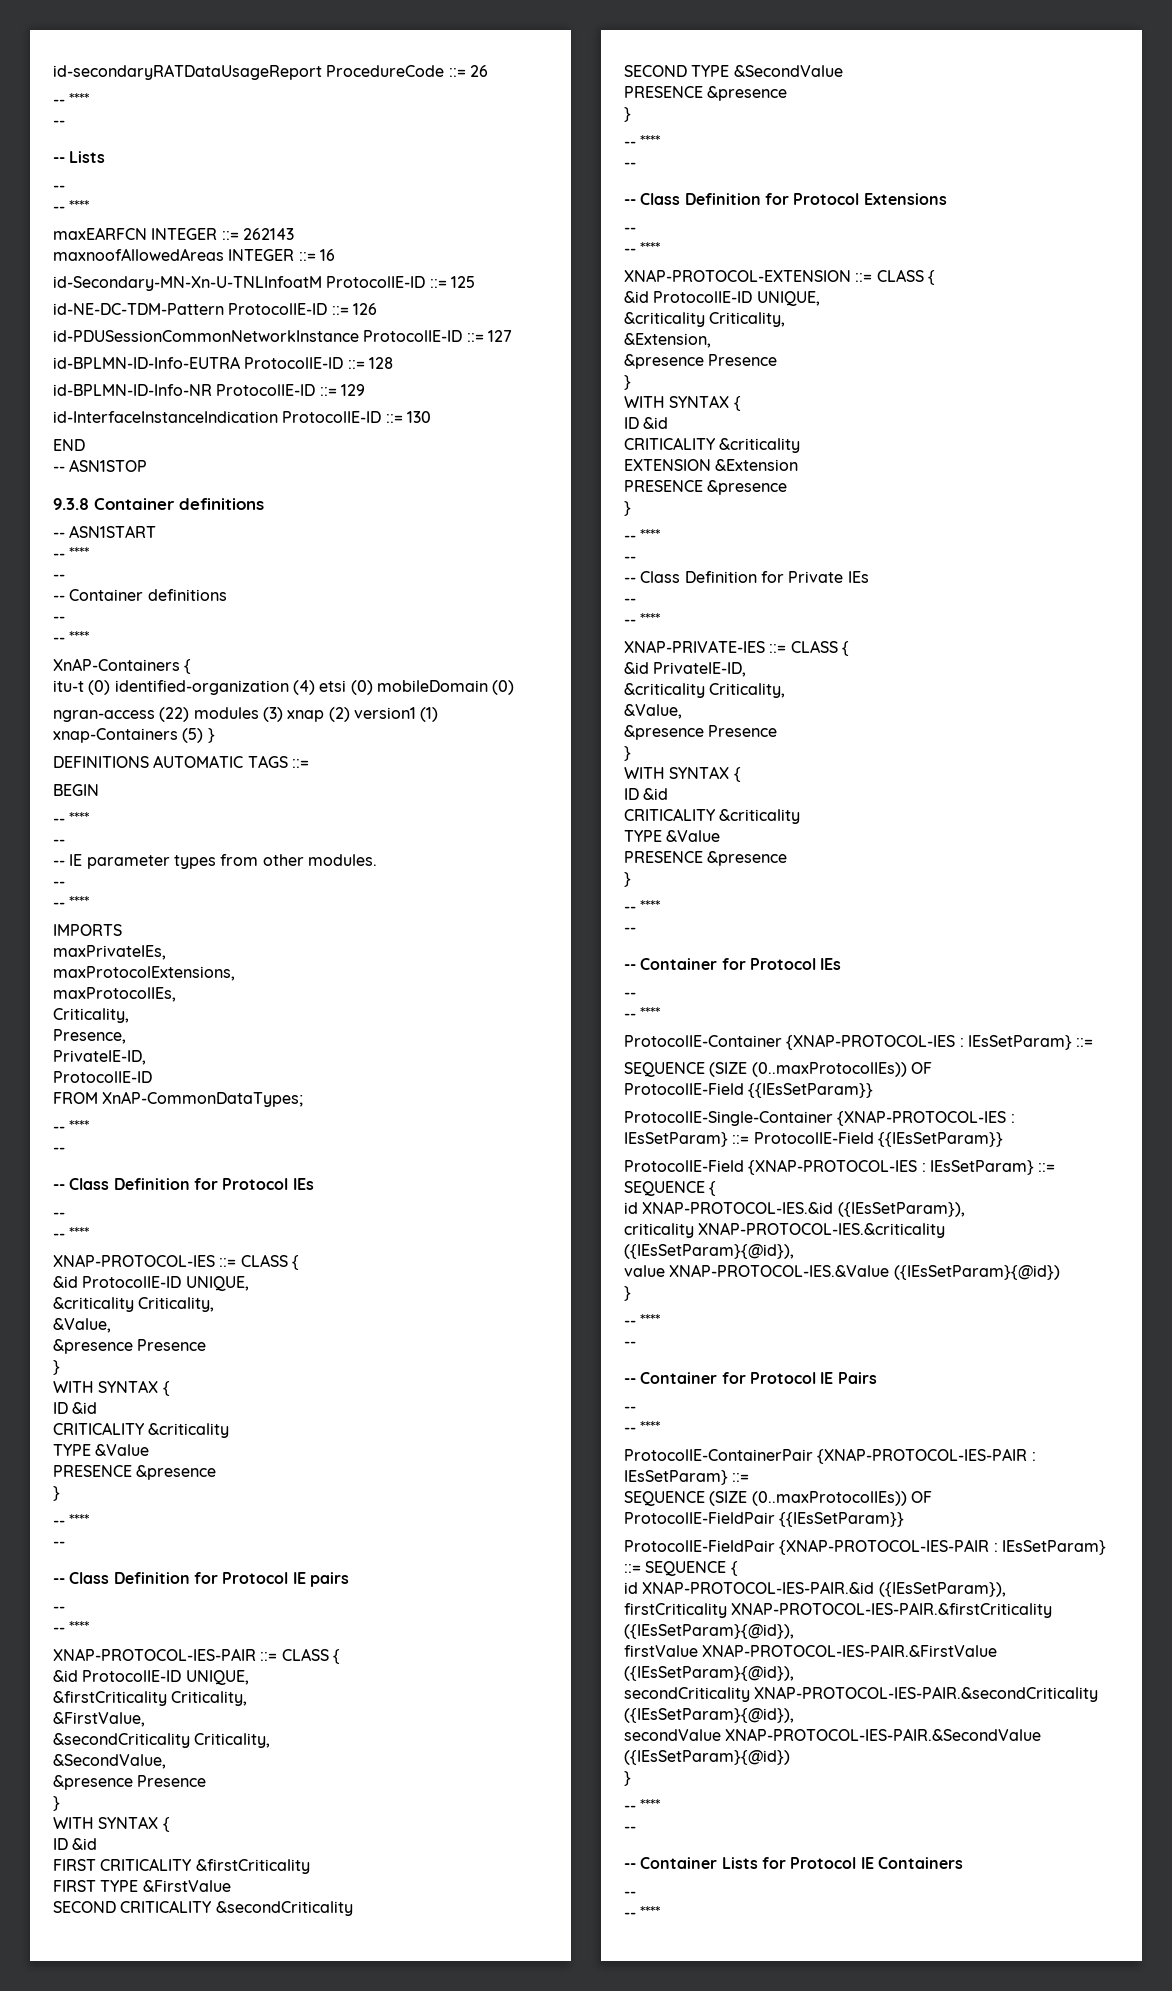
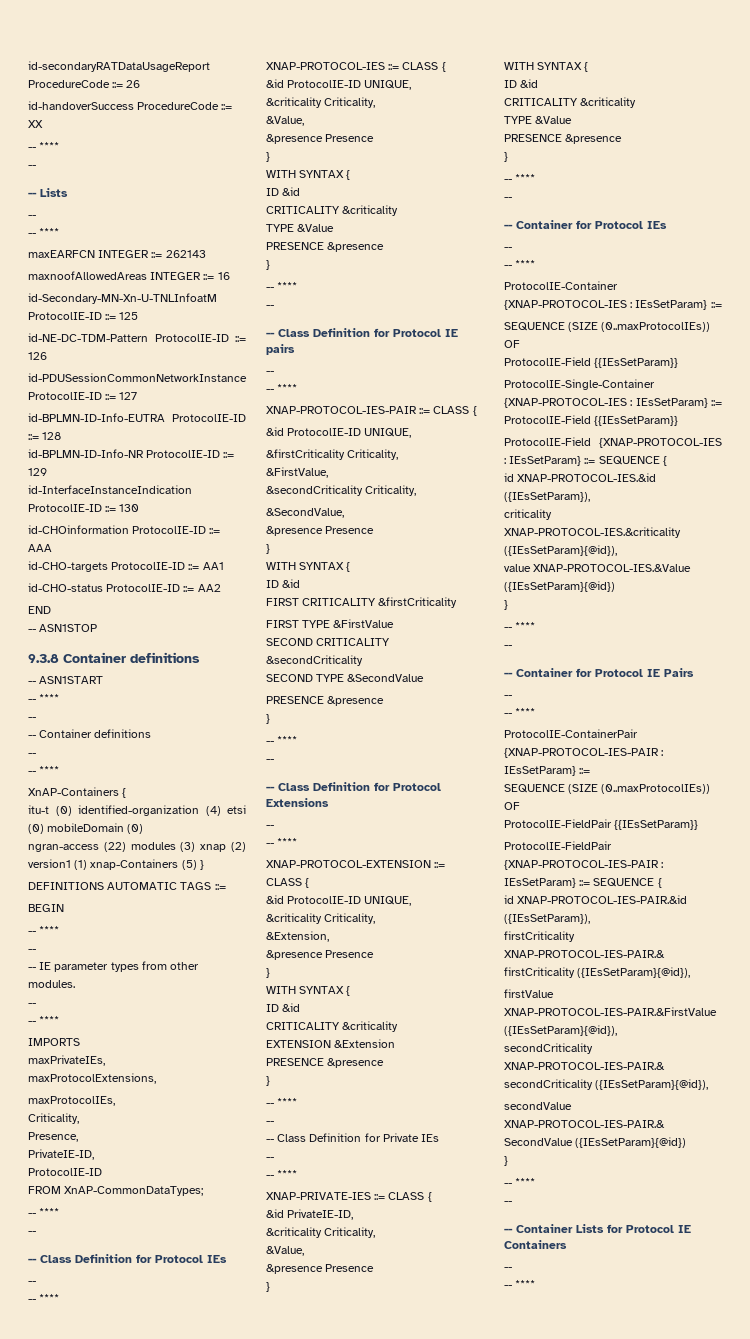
+ id-handoverSuccess ProcedureCode ::= XX
+ id-CHOinformation ProtocolIE-ID ::= AAA
+ id-CHO-targets ProtocolIE-ID ::= AA1
+ id-CHO-status ProtocolIE-ID ::= AA2

